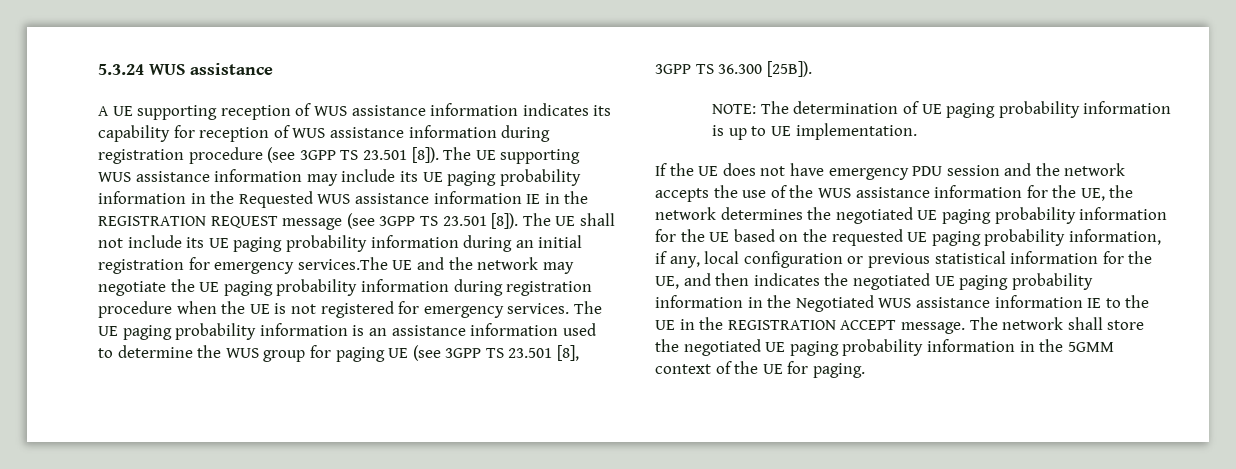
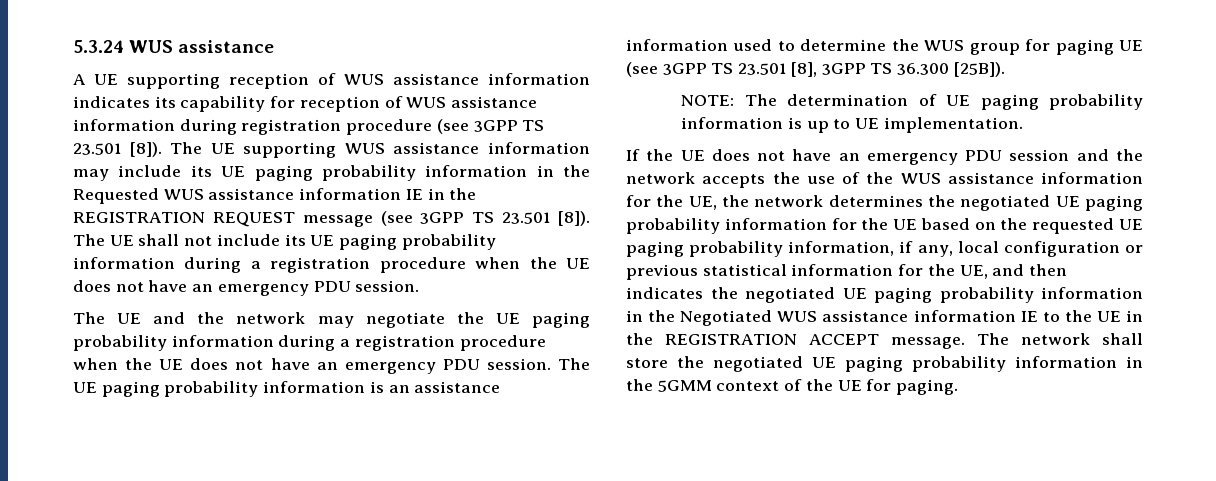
- The UE shall not include its UE paging probability information during an initial registration for emergency services.The UE and the network may negotiate the UE paging probability information during registration procedure when the UE is not registered for emergency services.
+ The UE shall not include its UE paging probability information during a registration procedure when the UE does not have an emergency PDU session.
+ The UE and the network may negotiate the UE paging probability information during a registration procedure when the UE does not have an emergency PDU session.
- If the UE does not have emergency PDU session and the network accepts the use of the WUS assistance information for the UE, the network determines the negotiated UE paging probability information for the UE based on the requested UE paging probability information, if any, local configuration or previous statistical information for the UE, and then indicates the negotiated UE paging probability information in the Negotiated WUS assistance information IE to the UE in the REGISTRATION ACCEPT message.
+ If the UE does not have an emergency PDU session and the network accepts the use of the WUS assistance information for the UE, the network determines the negotiated UE paging probability information for the UE based on the requested UE paging probability information, if any, local configuration or previous statistical information for the UE, and then indicates the negotiated UE paging probability information in the Negotiated WUS assistance information IE to the UE in the REGISTRATION ACCEPT message.

